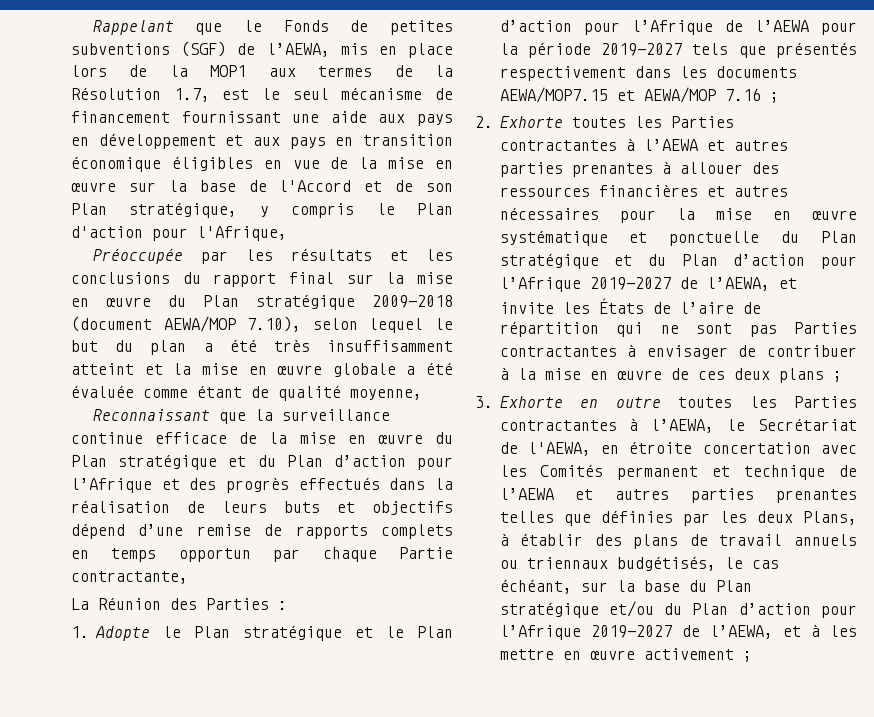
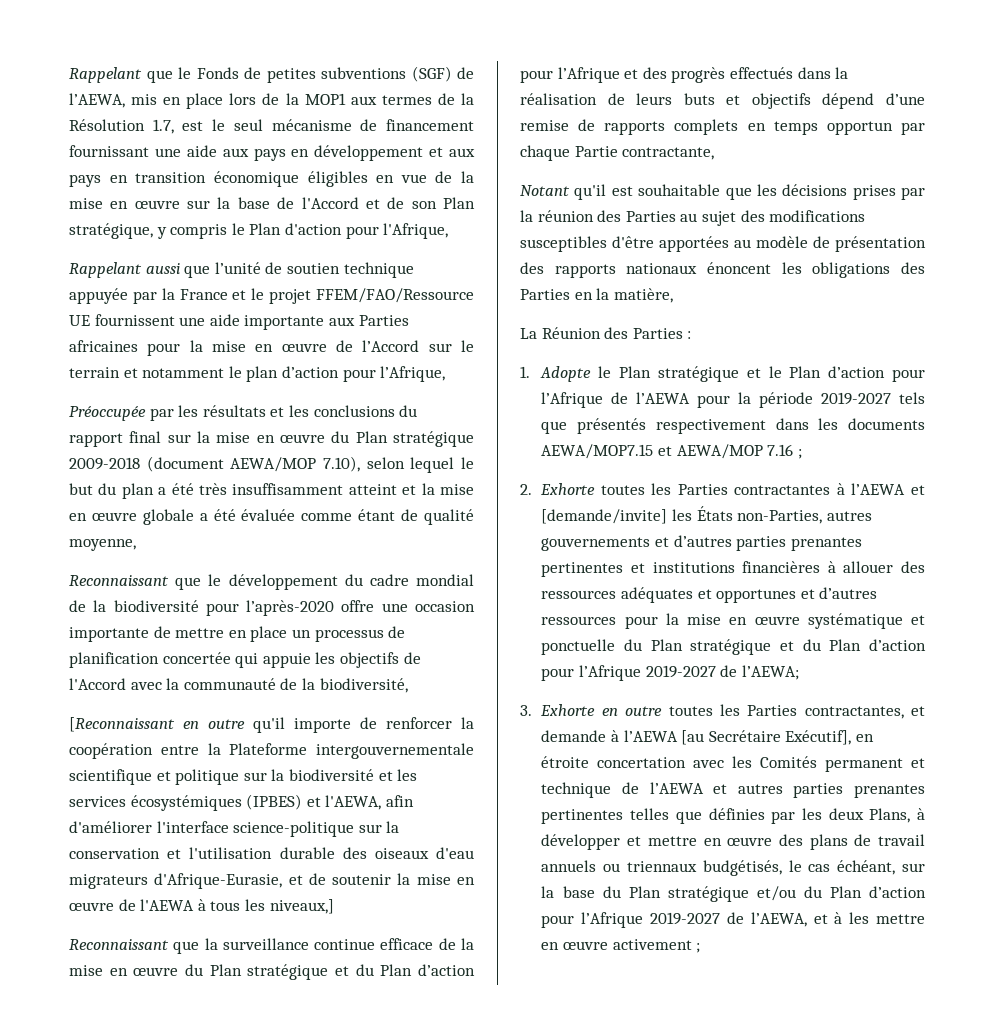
+ Rappelant aussi que l’unité de soutien technique appuyée par la France et le projet FFEM/FAO/Ressource UE fournissent une aide importante aux Parties africaines pour la mise en œuvre de l’Accord sur le terrain et notamment le plan d’action pour l’Afrique,
+ Reconnaissant que le développement du cadre mondial de la biodiversité pour l’après-2020 offre une occasion importante de mettre en place un processus de planification concertée qui appuie les objectifs de l'Accord avec la communauté de la biodiversité,
+ [Reconnaissant en outre qu'il importe de renforcer la coopération entre la Plateforme intergouvernementale scientifique et politique sur la biodiversité et les services écosystémiques (IPBES) et l'AEWA, afin d'améliorer l'interface science-politique sur la conservation et l'utilisation durable des oiseaux d'eau migrateurs d'Afrique-Eurasie, et de soutenir la mise en œuvre de l'AEWA à tous les niveaux,]
+ Notant qu'il est souhaitable que les décisions prises par la réunion des Parties au sujet des modifications susceptibles d'être apportées au modèle de présentation des rapports nationaux énoncent les obligations des Parties en la matière,
- 2. Exhorte toutes les Parties contractantes à l’AEWA et autres parties prenantes à allouer des ressources financières et autres nécessaires pour la mise en œuvre systématique et ponctuelle du Plan stratégique et du Plan d’action pour l’Afrique 2019-2027 de l’AEWA, et invite les États de l’aire de répartition qui ne sont pas Parties contractantes à envisager de contribuer à la mise en œuvre de ces deux plans ;
+ 2. Exhorte toutes les Parties contractantes à l’AEWA et [demande/invite] les États non-Parties, autres gouvernements et d’autres parties prenantes pertinentes et institutions financières à allouer des ressources adéquates et opportunes et d’autres ressources pour la mise en œuvre systématique et ponctuelle du Plan stratégique et du Plan d’action pour l’Afrique 2019-2027 de l’AEWA;
- 3. Exhorte en outre toutes les Parties contractantes à l’AEWA, le Secrétariat de l'AEWA, en étroite concertation avec les Comités permanent et technique de l’AEWA et autres parties prenantes telles que définies par les deux Plans, à établir des plans de travail annuels ou triennaux budgétisés, le cas échéant, sur la base du Plan stratégique et/ou du Plan d’action pour l’Afrique 2019-2027 de l’AEWA, et à les mettre en œuvre activement ;
+ 3. Exhorte en outre toutes les Parties contractantes, et demande à l’AEWA [au Secrétaire Exécutif], en étroite concertation avec les Comités permanent et technique de l’AEWA et autres parties prenantes pertinentes telles que définies par les deux Plans, à développer et mettre en œuvre des plans de travail annuels ou triennaux budgétisés, le cas échéant, sur la base du Plan stratégique et/ou du Plan d’action pour l’Afrique 2019-2027 de l’AEWA, et à les mettre en œuvre activement ;

